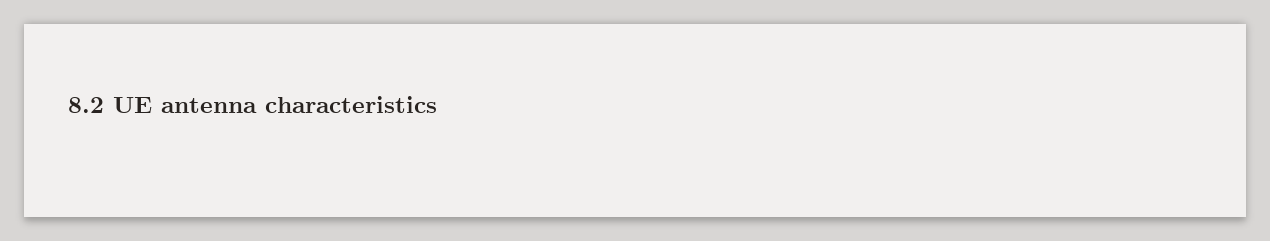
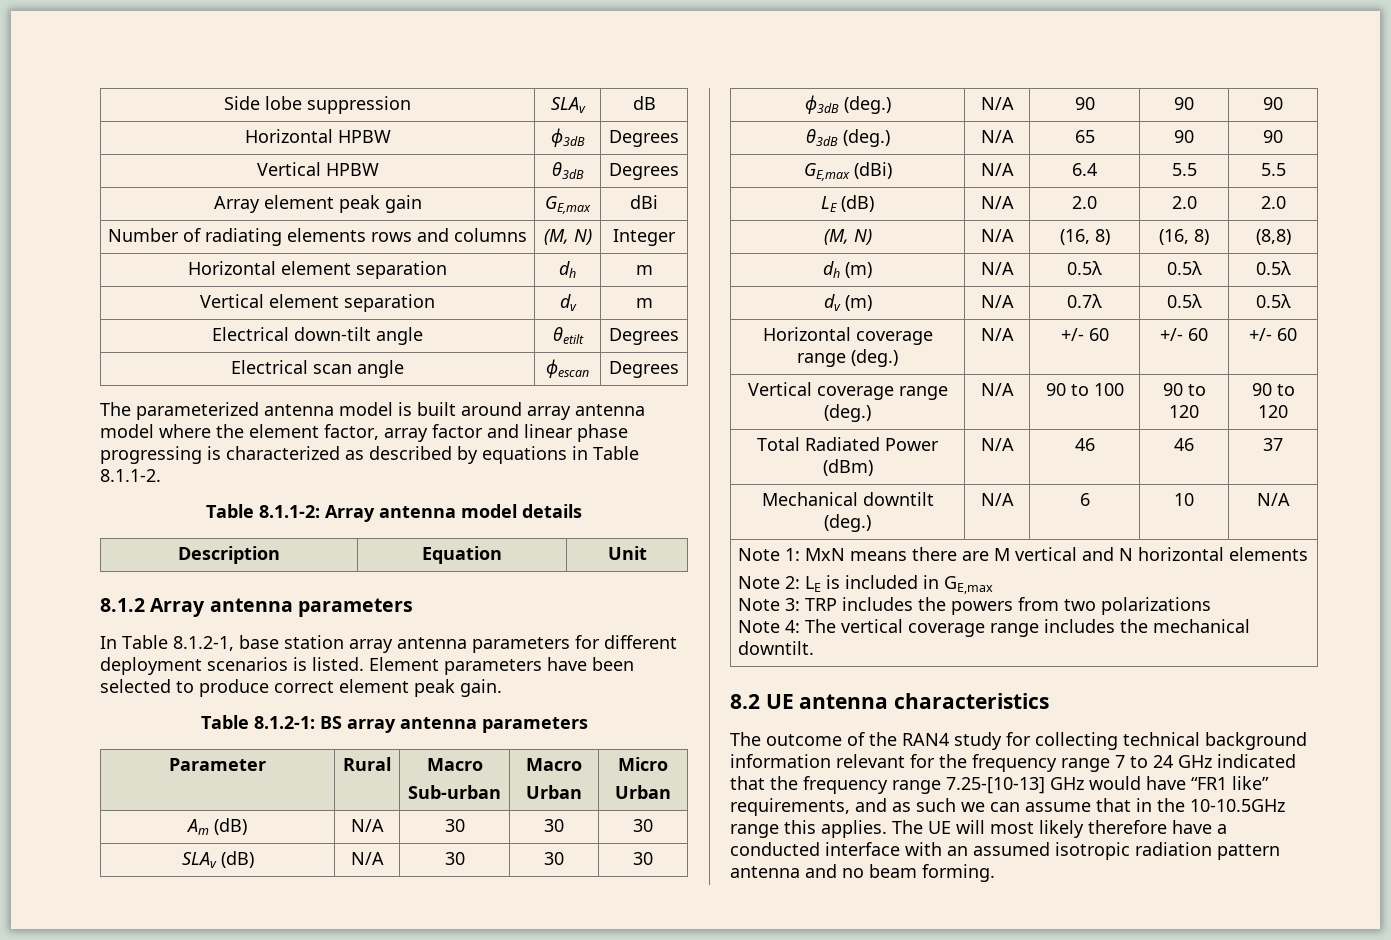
+ Side lobe suppression | SLAv | dB
+ Horizontal HPBW | ϕ3dB | Degrees
+ Vertical HPBW | θ3dB | Degrees
+ Array element peak gain | GE,max | dBi
+ Number of radiating elements rows and columns | (M, N) | Integer
+ Horizontal element separation | dh | m
+ Vertical element separation | dv | m
+ Electrical down-tilt angle | θetilt | Degrees
+ Electrical scan angle | ϕescan | Degrees
+ The parameterized antenna model is built around array antenna model where the element factor, array factor and linear phase progressing is characterized as described by equations in Table 8.1.1-2.
+ Table 8.1.1-2: Array antenna model details
+ Description | Equation | Unit
+ 8.1.2 Array antenna parameters
+ In Table 8.1.2-1, base station array antenna parameters for different deployment scenarios is listed. Element parameters have been selected to produce correct element peak gain.
+ Table 8.1.2-1: BS array antenna parameters
+ Parameter | Rural | Macro
+ Sub-urban | Macro
+ Urban | Micro
+ Urban
+ Am (dB) | N/A | 30 | 30 | 30
+ SLAv (dB) | N/A | 30 | 30 | 30
+ ϕ3dB (deg.) | N/A | 90 | 90 | 90
+ θ3dB (deg.) | N/A | 65 | 90 | 90
+ GE,max (dBi) | N/A | 6.4 | 5.5 | 5.5
+ LE (dB) | N/A | 2.0 | 2.0 | 2.0
+ (M, N) | N/A | (16, 8) | (16, 8) | (8,8)
+ dh (m) | N/A | 0.5λ | 0.5λ | 0.5λ
+ dv (m) | N/A | 0.7λ | 0.5λ | 0.5λ
+ Horizontal coverage range (deg.) | N/A | +/- 60 | +/- 60 | +/- 60
+ Vertical coverage range (deg.) | N/A | 90 to 100 | 90 to 120 | 90 to 120
+ Total Radiated Power (dBm) | N/A | 46 | 46 | 37
+ Mechanical downtilt (deg.) | N/A | 6 | 10 | N/A
+ Note 1: MxN means there are M vertical and N horizontal elements
+ Note 2: LE is included in GE,max
+ Note 3: TRP includes the powers from two polarizations
+ Note 4: The vertical coverage range includes the mechanical downtilt.
  8.2 UE antenna characteristics
+ The outcome of the RAN4 study for collecting technical background information relevant for the frequency range 7 to 24 GHz indicated that the frequency range 7.25-[10-13] GHz would have “FR1 like” requirements, and as such we can assume that in the 10-10.5GHz range this applies. The UE will most likely therefore have a conducted interface with an assumed isotropic radiation pattern antenna and no beam forming.

